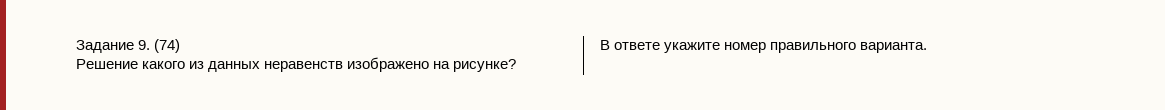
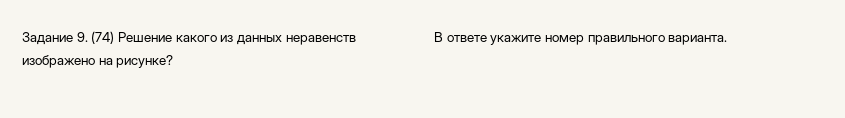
- Задание 9. (74)
- Решение какого из данных неравенств изображено на рисунке?
+ Задание 9. (74) Решение какого из данных неравенств изображено на рисунке?

